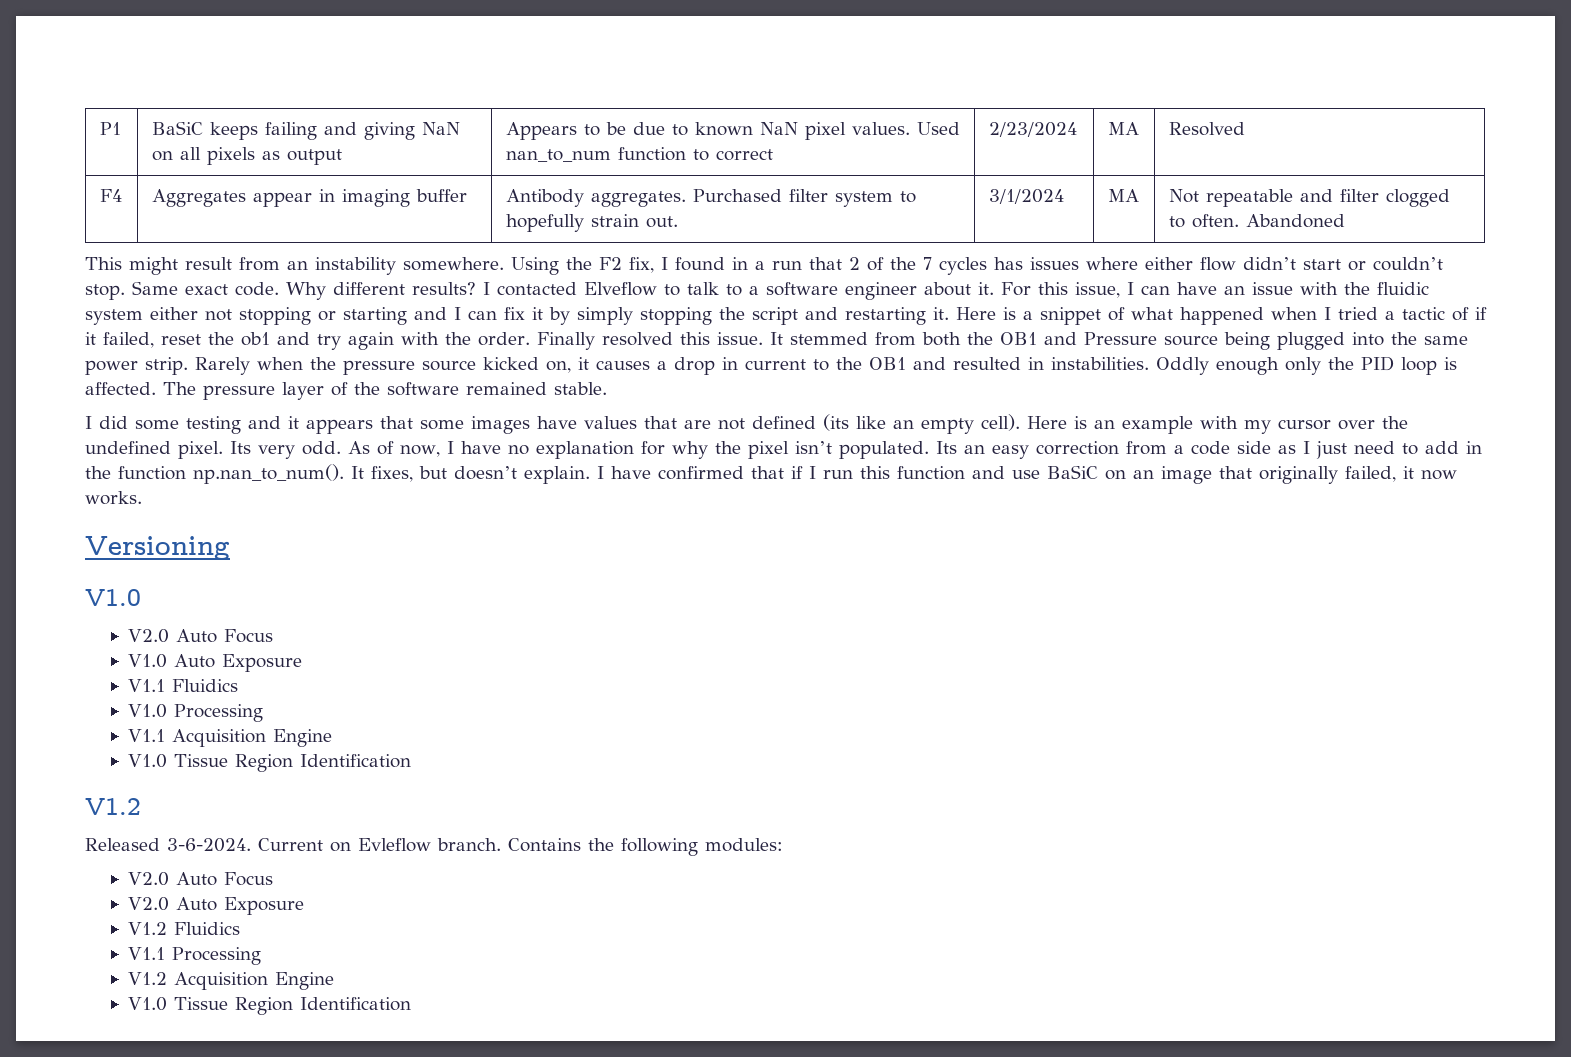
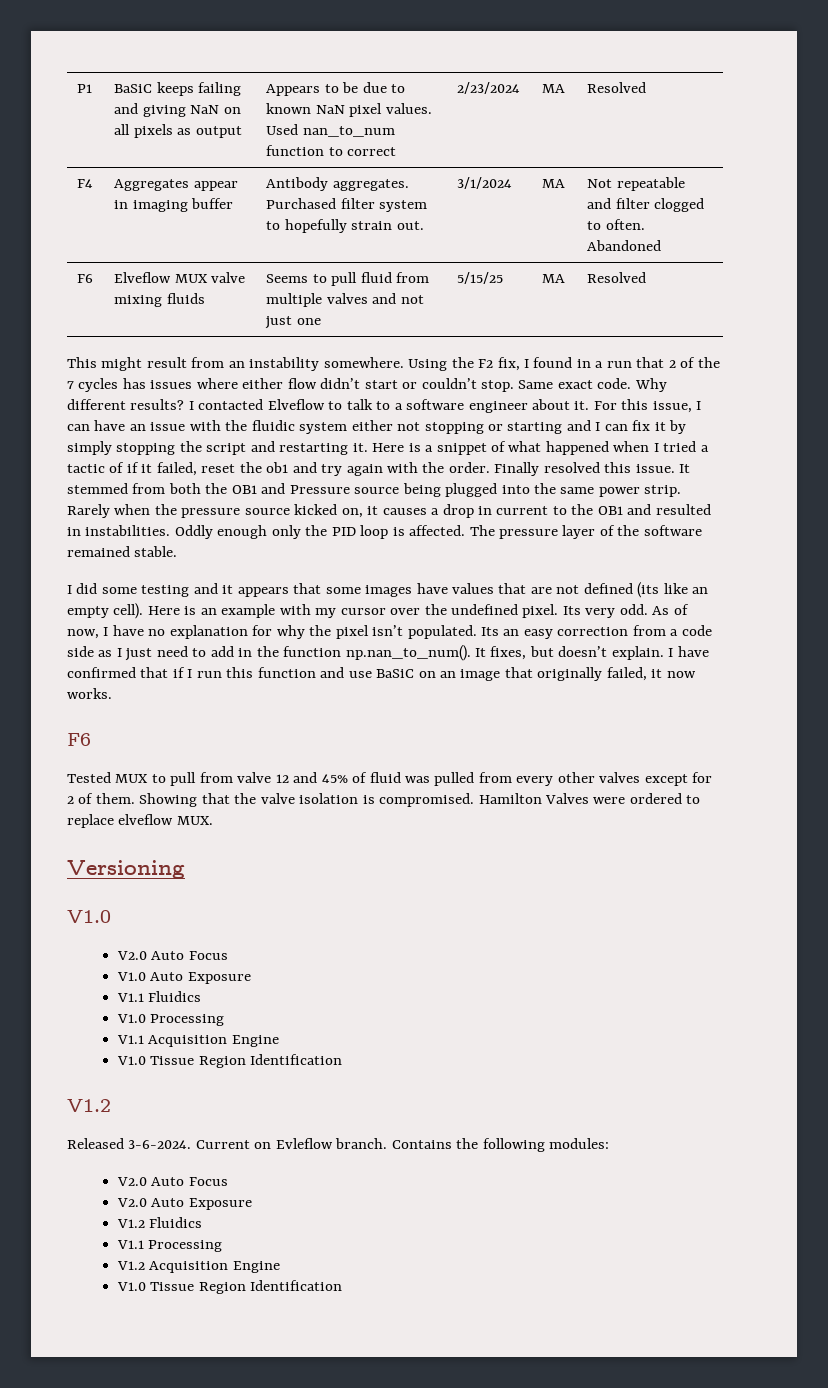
+ F6 | Elveflow MUX valve mixing fluids | Seems to pull fluid from multiple valves and not just one | 5/15/25 | MA | Resolved
  I have confirmed that if I run this function and use BaSiC on an image that originally failed, it now works.
+ F6
+ Tested MUX to pull from valve 12 and 45% of fluid was pulled from every other valves except for 2 of them. Showing that the valve isolation is compromised. Hamilton Valves were ordered to replace elveflow MUX.

